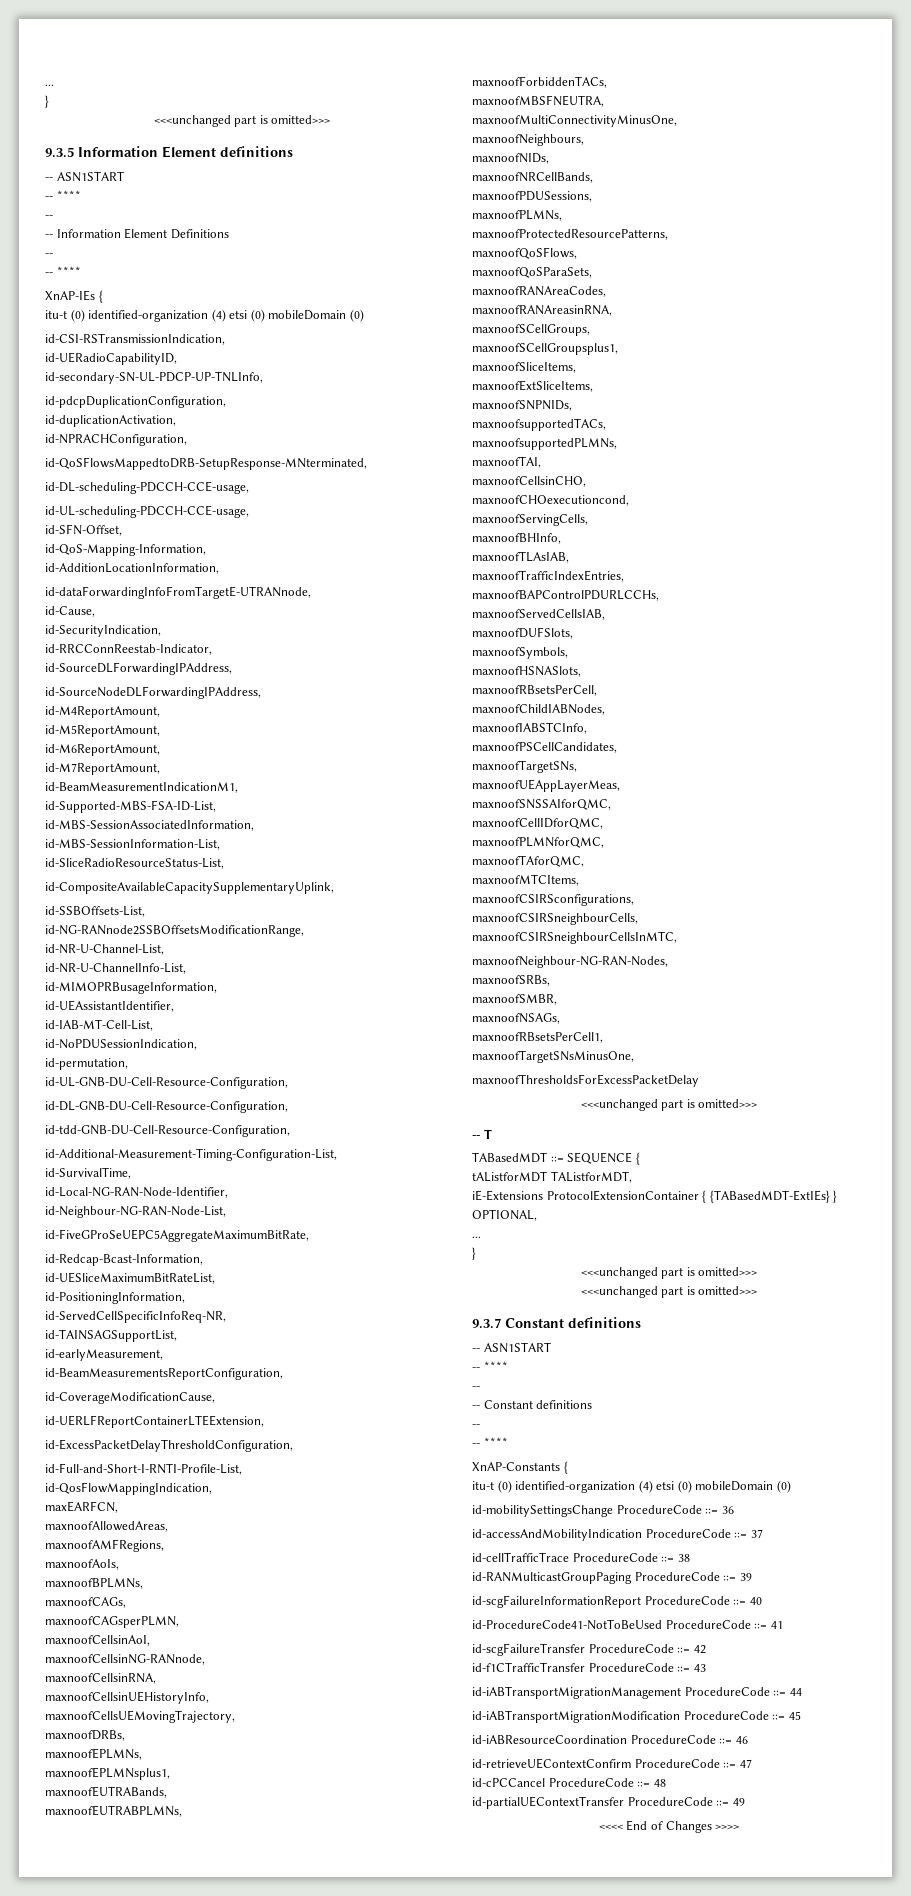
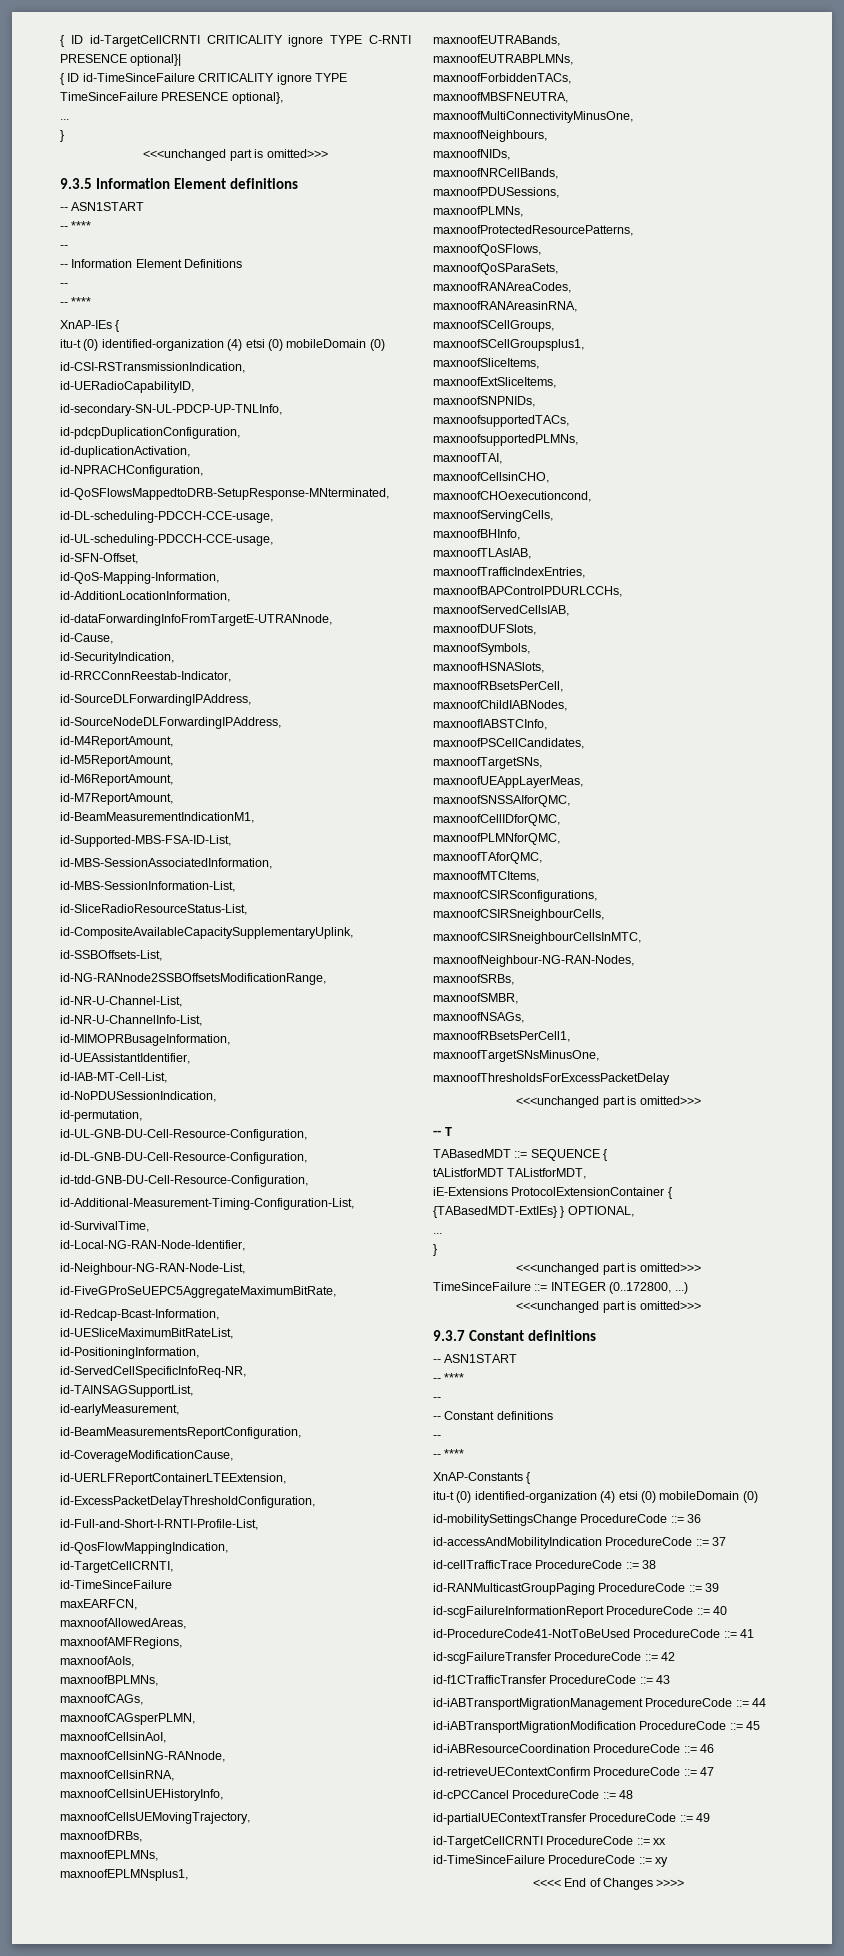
+ { ID id-TargetCellCRNTI CRITICALITY ignore TYPE C-RNTI PRESENCE optional}|
+ { ID id-TimeSinceFailure CRITICALITY ignore TYPE TimeSinceFailure PRESENCE optional},
+ id-TargetCellCRNTI,
+ id-TimeSinceFailure
+ TimeSinceFailure ::= INTEGER (0..172800, ...)
+ id-TargetCellCRNTI ProcedureCode ::= xx
+ id-TimeSinceFailure ProcedureCode ::= xy

